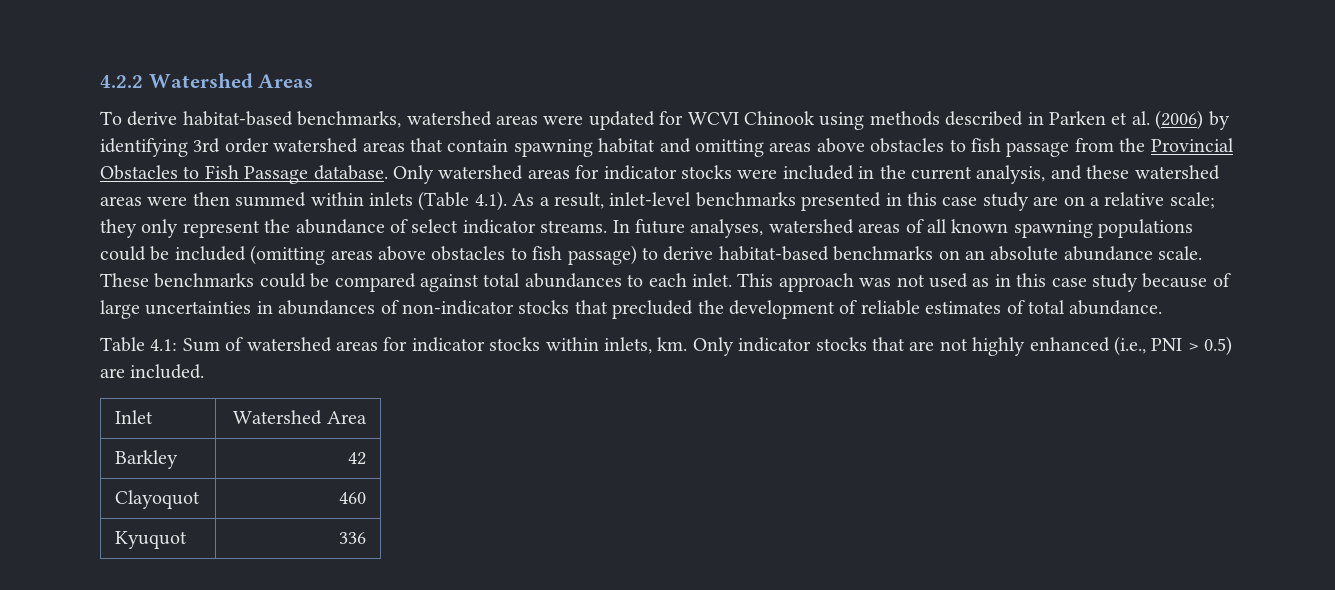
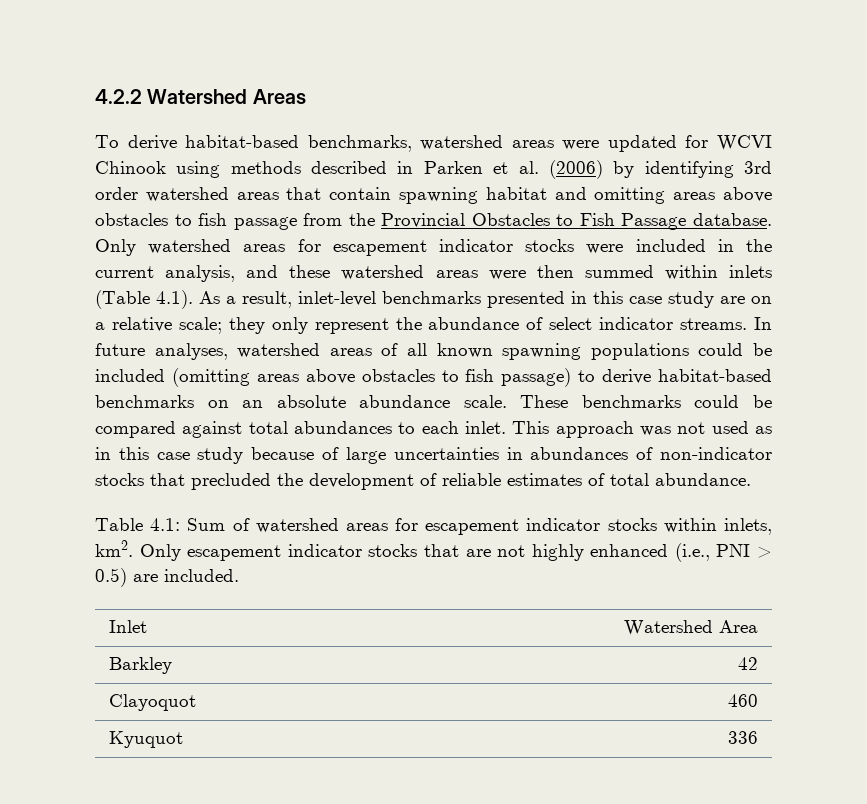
- Only watershed areas for indicator stocks were included in the current analysis, and these watershed areas were then summed within inlets (Table 4.1). As a result, inlet-level benchmarks presented in this case study are on a relative scale; they only represent the abundance of select indicator streams.
+ Only watershed areas for escapement indicator stocks were included in the current analysis, and these watershed areas were then summed within inlets (Table 4.1). As a result, inlet-level benchmarks presented in this case study are on a relative scale; they only represent the abundance of select indicator streams.
- Table 4.1: Sum of watershed areas for indicator stocks within inlets, km. Only indicator stocks that are not highly enhanced (i.e., PNI > 0.5) are included.
+ Table 4.1: Sum of watershed areas for escapement indicator stocks within inlets, km2. Only escapement indicator stocks that are not highly enhanced (i.e., PNI > 0.5) are included.

